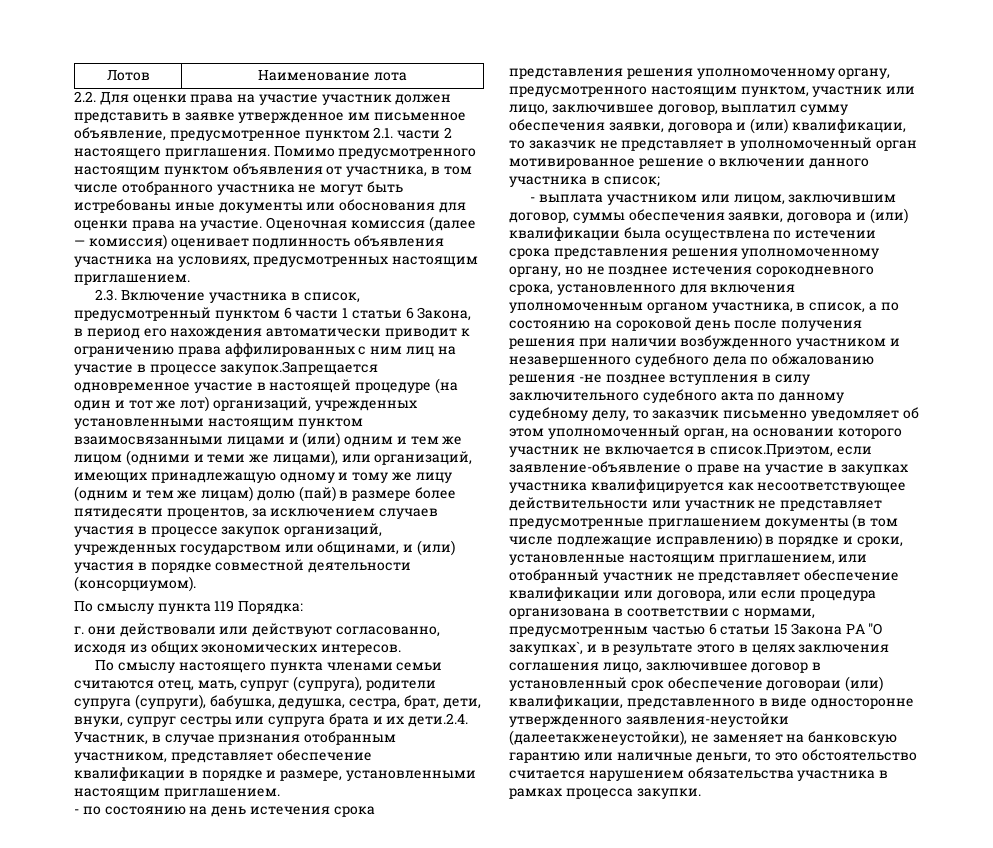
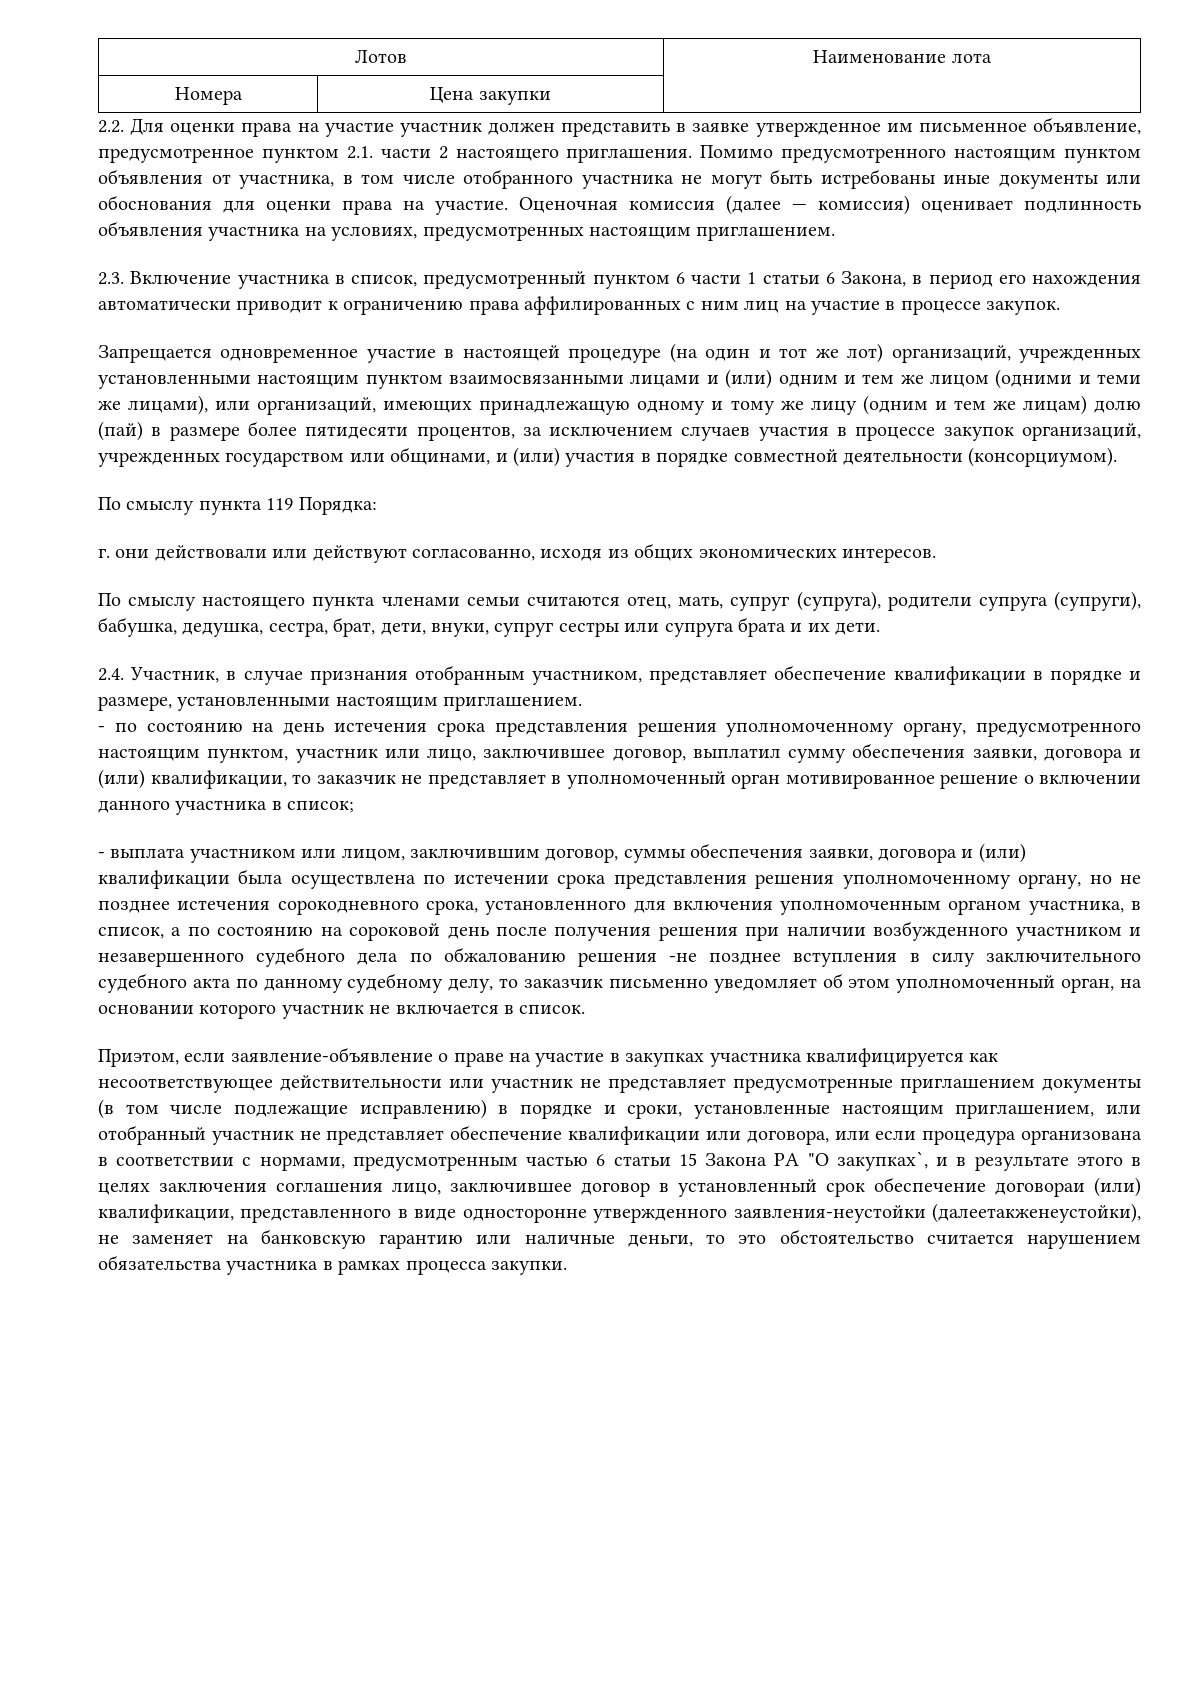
+ Номера | Цена закупки |
- 2.3. Включение участника в список, предусмотренный пунктом 6 части 1 статьи 6 Закона, в период его нахождения автоматически приводит к ограничению права аффилированных с ним лиц на участие в процессе закупок.Запрещается одновременное участие в настоящей процедуре (на один и тот же лот) организаций, учрежденных установленными настоящим пунктом взаимосвязанными лицами и (или) одним и тем же лицом (одними и теми же лицами), или организаций, имеющих принадлежащую одному и тому же лицу (одним и тем же лицам) долю (пай) в размере более пятидесяти процентов, за исключением случаев участия в процессе закупок организаций, учрежденных государством или общинами, и (или) участия в порядке совместной деятельности (консорциумом).
+ 2.3. Включение участника в список, предусмотренный пунктом 6 части 1 статьи 6 Закона, в период его нахождения автоматически приводит к ограничению права аффилированных с ним лиц на участие в процессе закупок.
+ Запрещается одновременное участие в настоящей процедуре (на один и тот же лот) организаций, учрежденных установленными настоящим пунктом взаимосвязанными лицами и (или) одним и тем же лицом (одними и теми же лицами), или организаций, имеющих принадлежащую одному и тому же лицу (одним и тем же лицам) долю (пай) в размере более пятидесяти процентов, за исключением случаев участия в процессе закупок организаций, учрежденных государством или общинами, и (или) участия в порядке совместной деятельности (консорциумом).
- По смыслу настоящего пункта членами семьи считаются отец, мать, супруг (супруга), родители супруга (супруги), бабушка, дедушка, сестра, брат, дети, внуки, супруг сестры или супруга брата и их дети.2.4. Участник, в случае признания отобранным участником, представляет обеспечение квалификации в порядке и размере, установленными настоящим приглашением.
+ По смыслу настоящего пункта членами семьи считаются отец, мать, супруг (супруга), родители супруга (супруги), бабушка, дедушка, сестра, брат, дети, внуки, супруг сестры или супруга брата и их дети.
+ 2.4. Участник, в случае признания отобранным участником, представляет обеспечение квалификации в порядке и размере, установленными настоящим приглашением.
- - выплата участником или лицом, заключившим договор, суммы обеспечения заявки, договора и (или) квалификации была осуществлена по истечении срока представления решения уполномоченному органу, но не позднее истечения сорокодневного срока, установленного для включения уполномоченным органом участника, в список, а по состоянию на сороковой день после получения решения при наличии возбужденного участником и незавершенного судебного дела по обжалованию решения -не позднее вступления в силу заключительного судебного акта по данному судебному делу, то заказчик письменно уведомляет об этом уполномоченный орган, на основании которого участник не включается в список.Приэтом, если заявление-объявление о праве на участие в закупках участника квалифицируется как несоответствующее действительности или участник не представляет предусмотренные приглашением документы (в том числе подлежащие исправлению) в порядке и сроки, установленные настоящим приглашением, или отобранный участник не представляет обеспечение квалификации или договора, или если процедура организована в соответствии с нормами, предусмотренным частью 6 статьи 15 Закона РА "О закупках`, и в результате этого в целях заключения соглашения лицо, заключившее договор в установленный срок обеспечение договораи (или) квалификации, представленного в виде односторонне утвержденного заявления-неустойки (далеетакженеустойки), не заменяет на банковскую гарантию или наличные деньги, то это обстоятельство считается нарушением обязательства участника в рамках процесса закупки.
+ - выплата участником или лицом, заключившим договор, суммы обеспечения заявки, договора и (или) квалификации была осуществлена по истечении срока представления решения уполномоченному органу, но не позднее истечения сорокодневного срока, установленного для включения уполномоченным органом участника, в список, а по состоянию на сороковой день после получения решения при наличии возбужденного участником и незавершенного судебного дела по обжалованию решения -не позднее вступления в силу заключительного судебного акта по данному судебному делу, то заказчик письменно уведомляет об этом уполномоченный орган, на основании которого участник не включается в список.
+ Приэтом, если заявление-объявление о праве на участие в закупках участника квалифицируется как несоответствующее действительности или участник не представляет предусмотренные приглашением документы (в том числе подлежащие исправлению) в порядке и сроки, установленные настоящим приглашением, или отобранный участник не представляет обеспечение квалификации или договора, или если процедура организована в соответствии с нормами, предусмотренным частью 6 статьи 15 Закона РА "О закупках`, и в результате этого в целях заключения соглашения лицо, заключившее договор в установленный срок обеспечение договораи (или) квалификации, представленного в виде односторонне утвержденного заявления-неустойки (далеетакженеустойки), не заменяет на банковскую гарантию или наличные деньги, то это обстоятельство считается нарушением обязательства участника в рамках процесса закупки.

